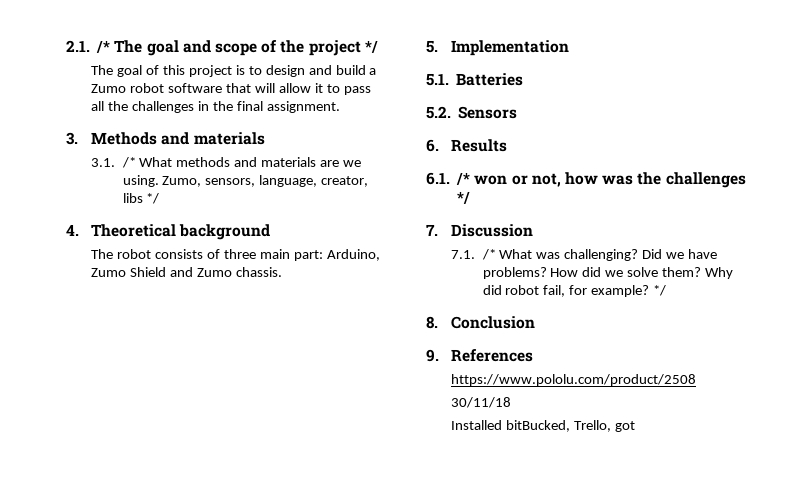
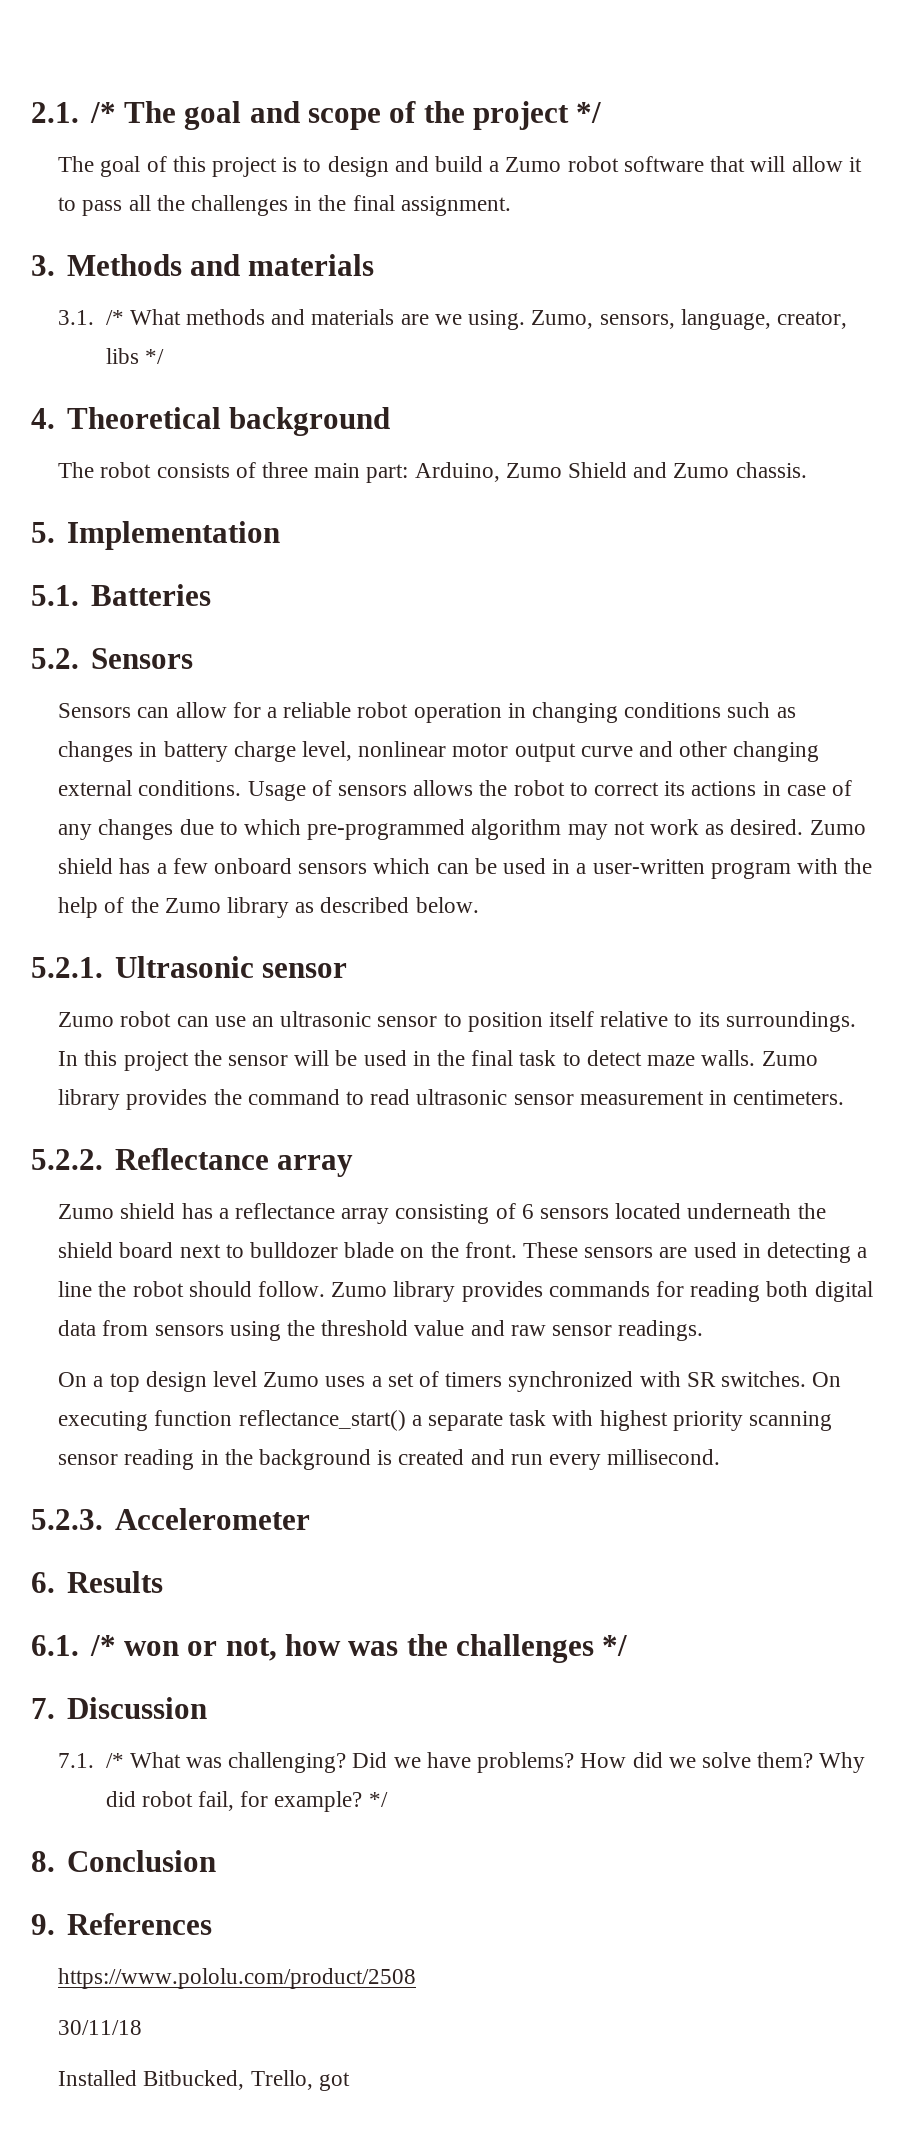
+ Sensors can allow for a reliable robot operation in changing conditions such as changes in battery charge level, nonlinear motor output curve and other changing external conditions. Usage of sensors allows the robot to correct its actions in case of any changes due to which pre-programmed algorithm may not work as desired. Zumo shield has a few onboard sensors which can be used in a user-written program with the help of the Zumo library as described below.
+ 5.2.1. Ultrasonic sensor
+ Zumo robot can use an ultrasonic sensor to position itself relative to its surroundings. In this project the sensor will be used in the final task to detect maze walls. Zumo library provides the command to read ultrasonic sensor measurement in centimeters.
+ 5.2.2. Reflectance array
+ Zumo shield has a reflectance array consisting of 6 sensors located underneath the shield board next to bulldozer blade on the front. These sensors are used in detecting a line the robot should follow. Zumo library provides commands for reading both digital data from sensors using the threshold value and raw sensor readings.
+ On a top design level Zumo uses a set of timers synchronized with SR switches. On executing function reflectance_start() a separate task with highest priority scanning sensor reading in the background is created and run every millisecond.
+ 5.2.3. Accelerometer
- Installed bitBucked, Trello, got
+ Installed Bitbucked, Trello, got

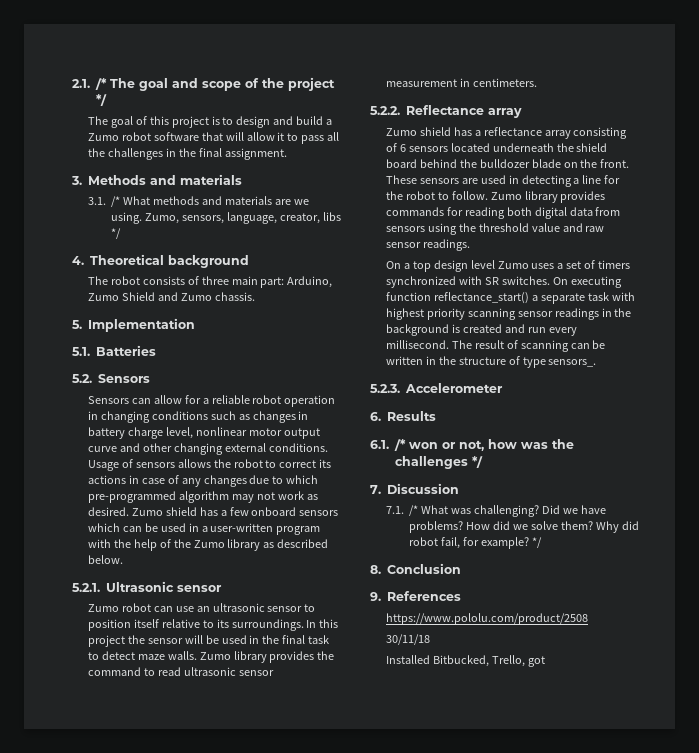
- Zumo shield has a reflectance array consisting of 6 sensors located underneath the shield board next to bulldozer blade on the front.
+ Zumo shield has a reflectance array consisting of 6 sensors located underneath the shield board behind the bulldozer blade on the front.
- These sensors are used in detecting a line the robot should follow.
+ These sensors are used in detecting a line for the robot to follow.
- On executing function reflectance_start() a separate task with highest priority scanning sensor reading in the background is created and run every millisecond.
+ On executing function reflectance_start() a separate task with highest priority scanning sensor readings in the background is created and run every millisecond. The result of scanning can be written in the structure of type sensors_.

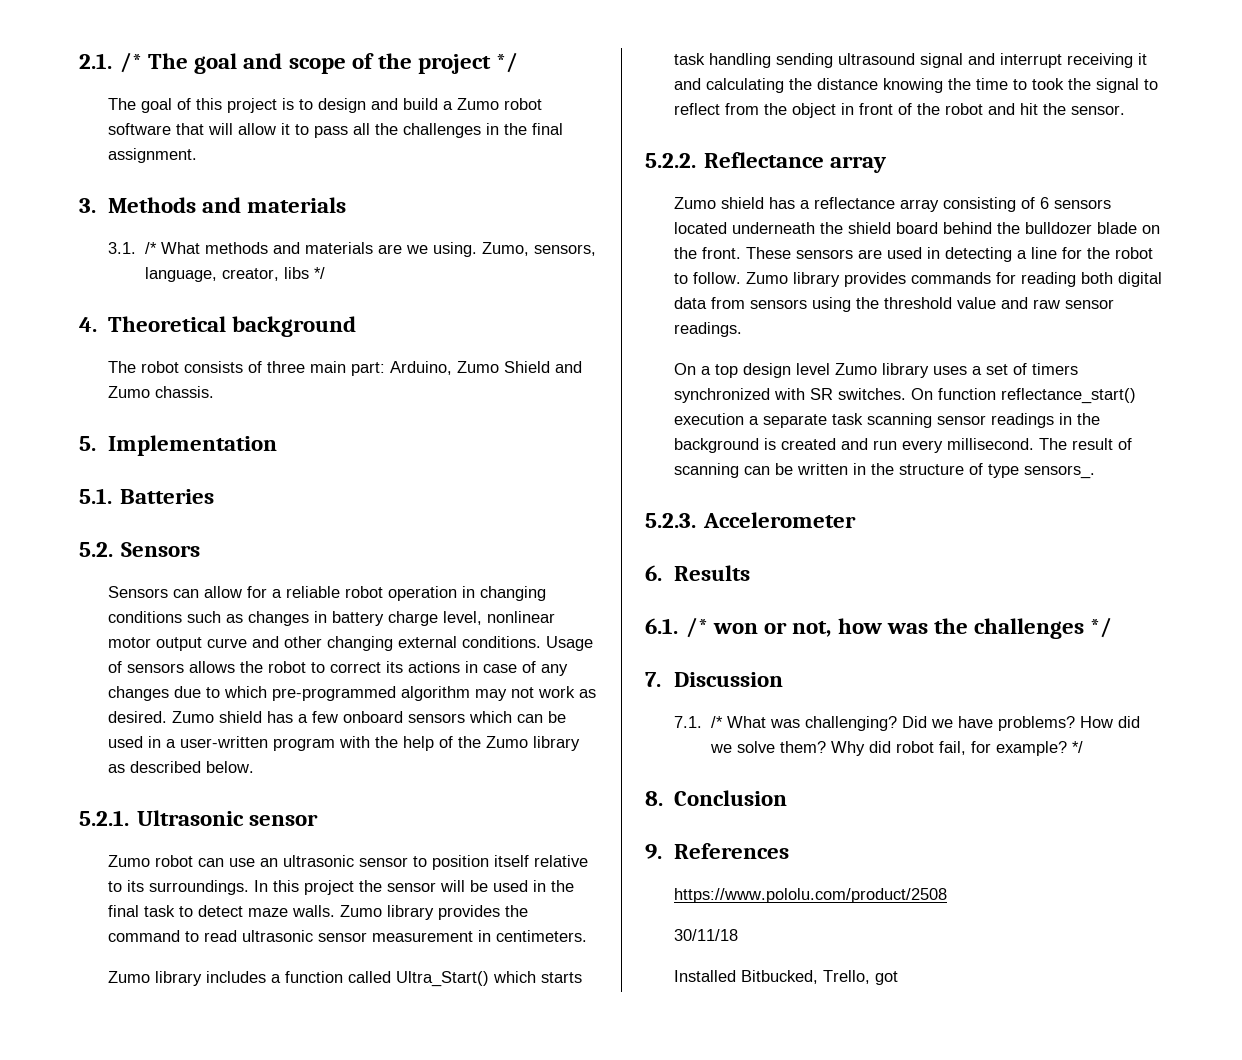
+ Zumo library includes a function called Ultra_Start() which starts task handling sending ultrasound signal and interrupt receiving it and calculating the distance knowing the time to took the signal to reflect from the object in front of the robot and hit the sensor.
- On a top design level Zumo uses a set of timers synchronized with SR switches.
+ On a top design level Zumo library uses a set of timers synchronized with SR switches.
- On executing function reflectance_start() a separate task with highest priority scanning sensor readings in the background is created and run every millisecond.
+ On function reflectance_start() execution a separate task scanning sensor readings in the background is created and run every millisecond.

